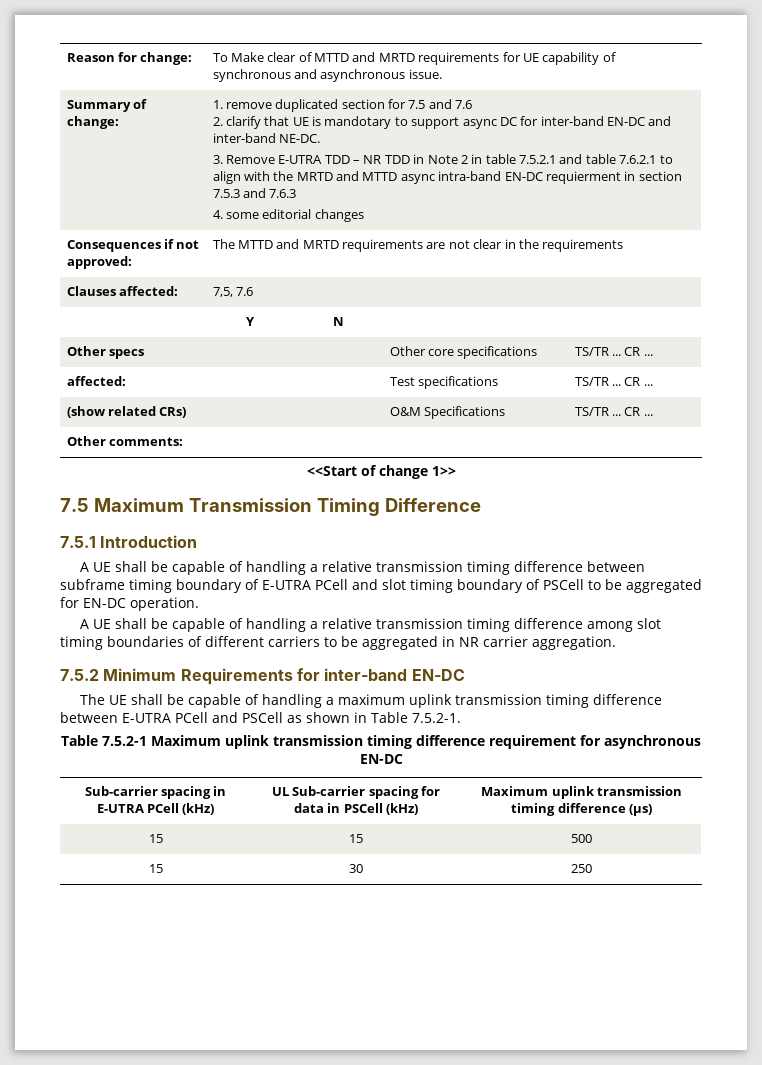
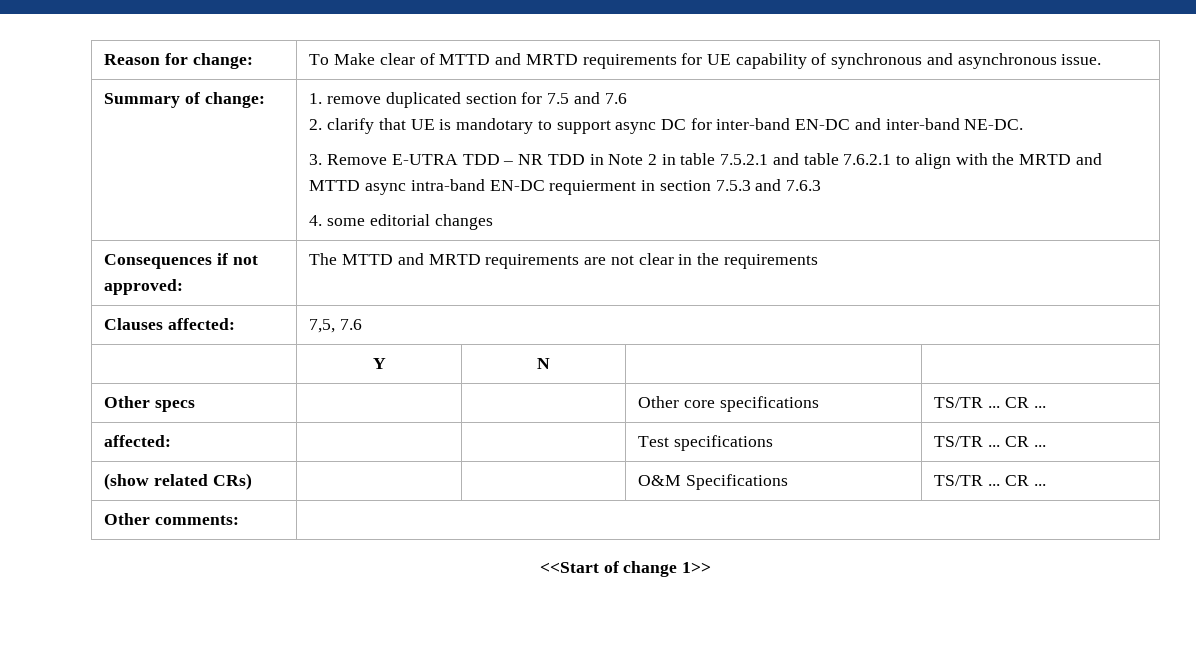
- 7.5 Maximum Transmission Timing Difference
- 7.5.1 Introduction
- A UE shall be capable of handling a relative transmission timing difference between subframe timing boundary of E-UTRA PCell and slot timing boundary of PSCell to be aggregated for EN-DC operation.
- A UE shall be capable of handling a relative transmission timing difference among slot timing boundaries of different carriers to be aggregated in NR carrier aggregation.
- 7.5.2 Minimum Requirements for inter-band EN-DC
- The UE shall be capable of handling a maximum uplink transmission timing difference between E-UTRA PCell and PSCell as shown in Table 7.5.2-1.
- Table 7.5.2-1 Maximum uplink transmission timing difference requirement for asynchronous EN-DC
- Sub-carrier spacing in E-UTRA PCell (kHz) | UL Sub-carrier spacing for data in PSCell (kHz) | Maximum uplink transmission timing difference (µs)
- 15 | 15 | 500
- 15 | 30 | 250

